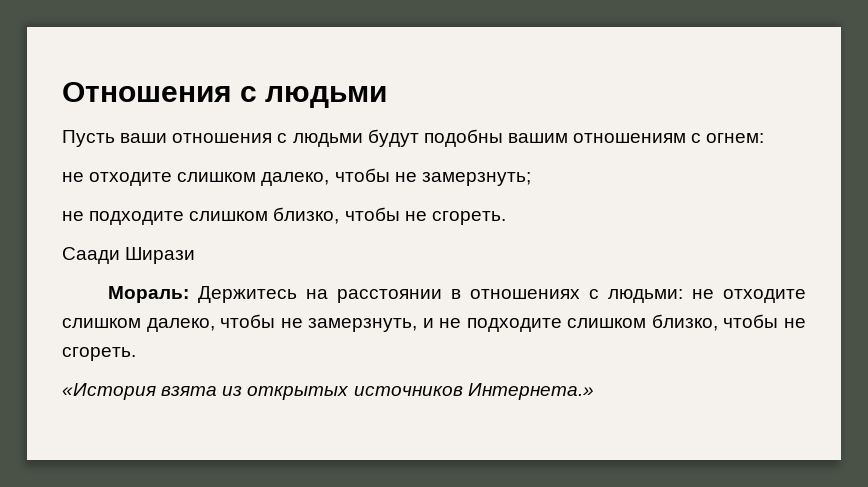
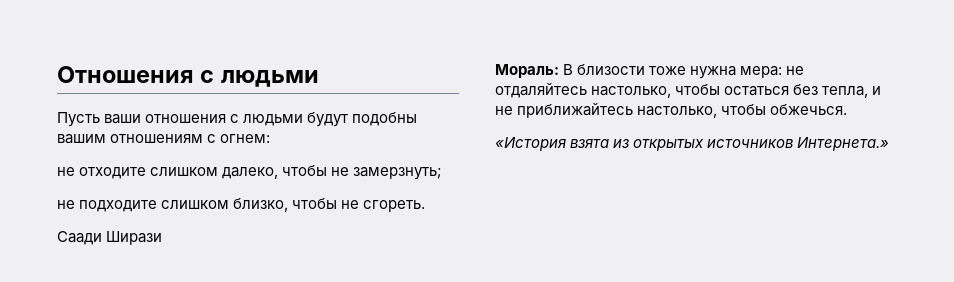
- Мораль: Держитесь на расстоянии в отношениях с людьми: не отходите слишком далеко, чтобы не замерзнуть, и не подходите слишком близко, чтобы не сгореть.
+ Мораль: В близости тоже нужна мера: не отдаляйтесь настолько, чтобы остаться без тепла, и не приближайтесь настолько, чтобы обжечься.

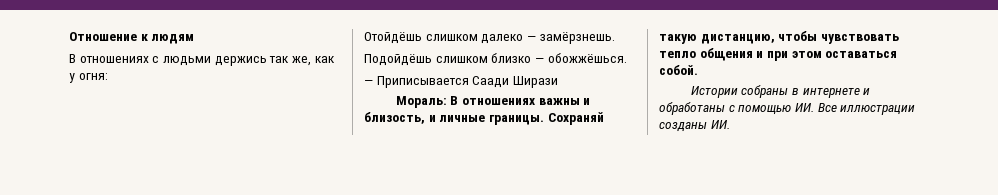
- Отношения с людьми
- Пусть ваши отношения с людьми будут подобны вашим отношениям с огнем:
- не отходите слишком далеко, чтобы не замерзнуть;
- не подходите слишком близко, чтобы не сгореть.
- Саади Ширази
- Мораль: В близости тоже нужна мера: не отдаляйтесь настолько, чтобы остаться без тепла, и не приближайтесь настолько, чтобы обжечься.
- «История взята из открытых источников Интернета.»
+ Отношение к людям
+ В отношениях с людьми держись так же, как у огня:
+ Отойдёшь слишком далеко — замёрзнешь.
+ Подойдёшь слишком близко — обожжёшься.
+ — Приписывается Саади Ширази
+ Мораль: В отношениях важны и близость, и личные границы. Сохраняй такую дистанцию, чтобы чувствовать тепло общения и при этом оставаться собой.
+ Истории собраны в интернете и обработаны с помощью ИИ. Все иллюстрации созданы ИИ.

